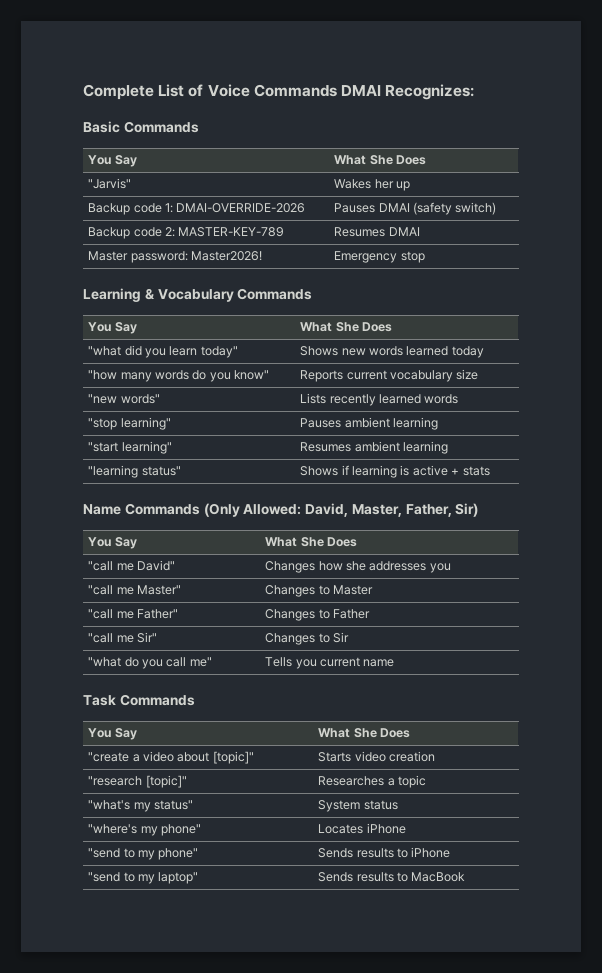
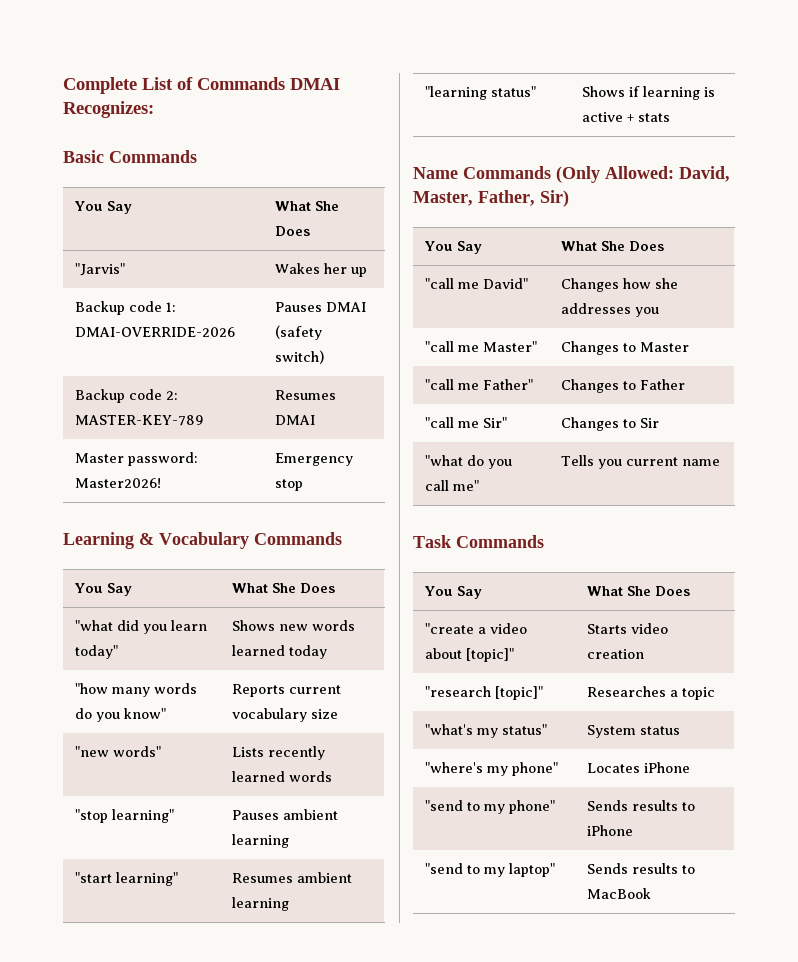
- Complete List of Voice Commands DMAI Recognizes:
+ Complete List of Commands DMAI Recognizes:

